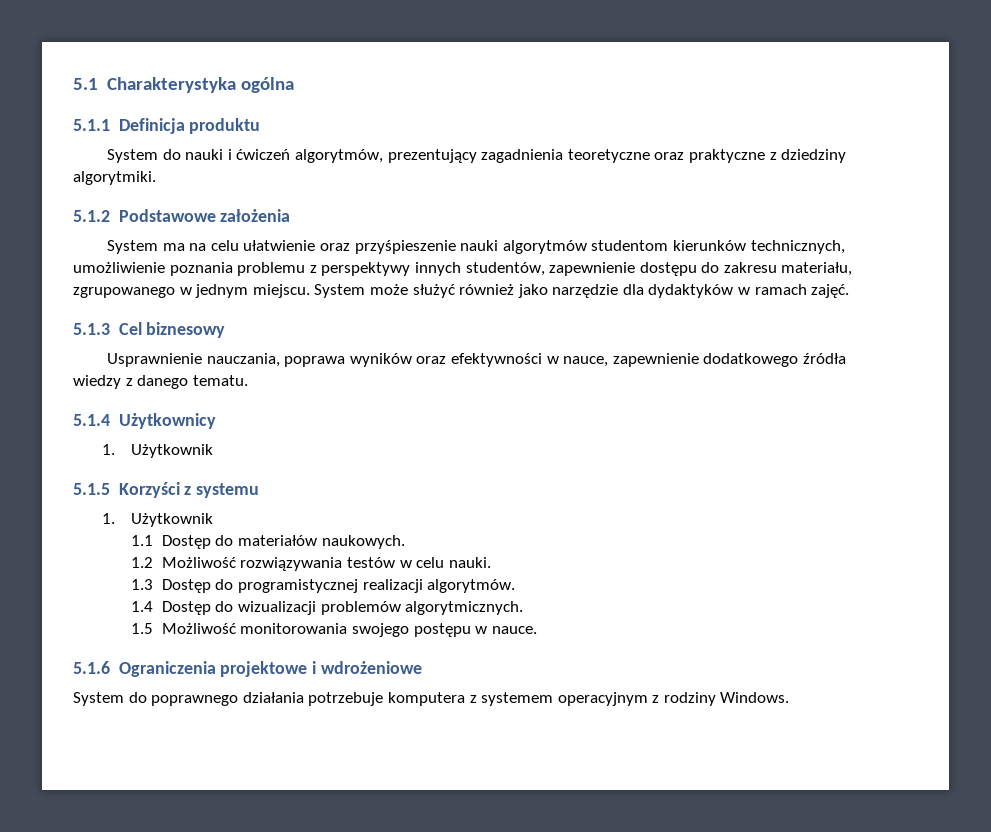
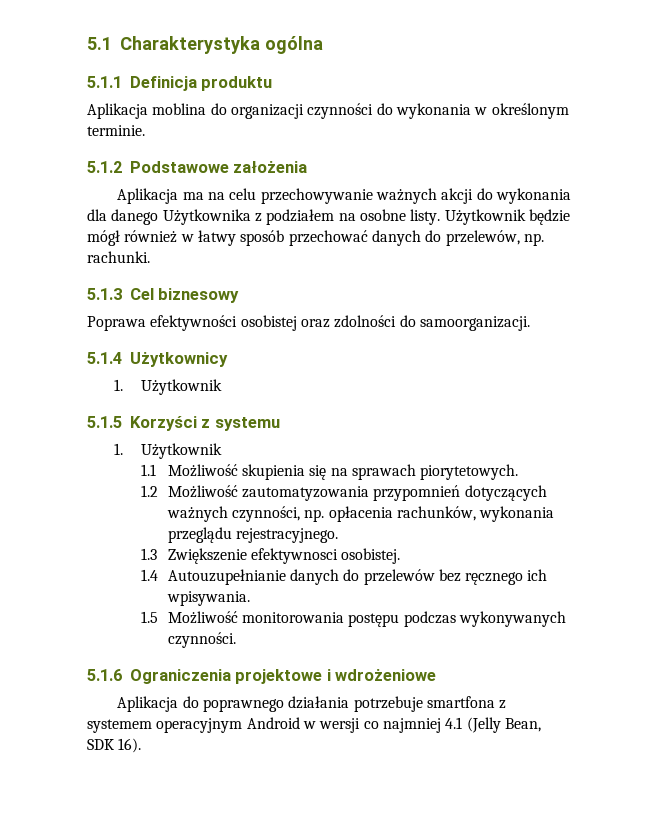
- System do nauki i ćwiczeń algorytmów, prezentujący zagadnienia teoretyczne oraz praktyczne z dziedziny algorytmiki.
+ Aplikacja moblina do organizacji czynności do wykonania w określonym terminie.
- System ma na celu ułatwienie oraz przyśpieszenie nauki algorytmów studentom kierunków technicznych, umożliwienie poznania problemu z perspektywy innych studentów, zapewnienie dostępu do zakresu materiału, zgrupowanego w jednym miejscu. System może służyć również jako narzędzie dla dydaktyków w ramach zajęć.
+ Aplikacja ma na celu przechowywanie ważnych akcji do wykonania dla danego Użytkownika z podziałem na osobne listy. Użytkownik będzie mógł również w łatwy sposób przechować danych do przelewów, np. rachunki.
  5.1.3 Cel biznesowy
- Usprawnienie nauczania, poprawa wyników oraz efektywności w nauce, zapewnienie dodatkowego źródła wiedzy z danego tematu.
+ Poprawa efektywności osobistej oraz zdolności do samoorganizacji.
- 1.1 Dostęp do materiałów naukowych.
- 1.2 Możliwość rozwiązywania testów w celu nauki.
- 1.3 Dostęp do programistycznej realizacji algorytmów.
- 1.4 Dostęp do wizualizacji problemów algorytmicznych.
+ 1.1 Możliwość skupienia się na sprawach piorytetowych.
+ 1.2 Możliwość zautomatyzowania przypomnień dotyczących ważnych czynności, np. opłacenia rachunków, wykonania przeglądu rejestracyjnego.
+ 1.3 Zwiększenie efektywnosci osobistej.
+ 1.4 Autouzupełnianie danych do przelewów bez ręcznego ich wpisywania.
- 1.5 Możliwość monitorowania swojego postępu w nauce.
+ 1.5 Możliwość monitorowania postępu podczas wykonywanych czynności.
- System do poprawnego działania potrzebuje komputera z systemem operacyjnym z rodziny Windows.
+ Aplikacja do poprawnego działania potrzebuje smartfona z systemem operacyjnym Android w wersji co najmniej 4.1 (Jelly Bean, SDK 16).

